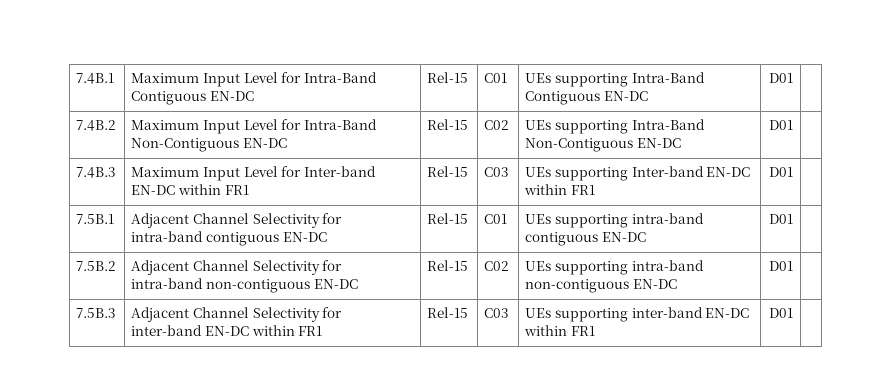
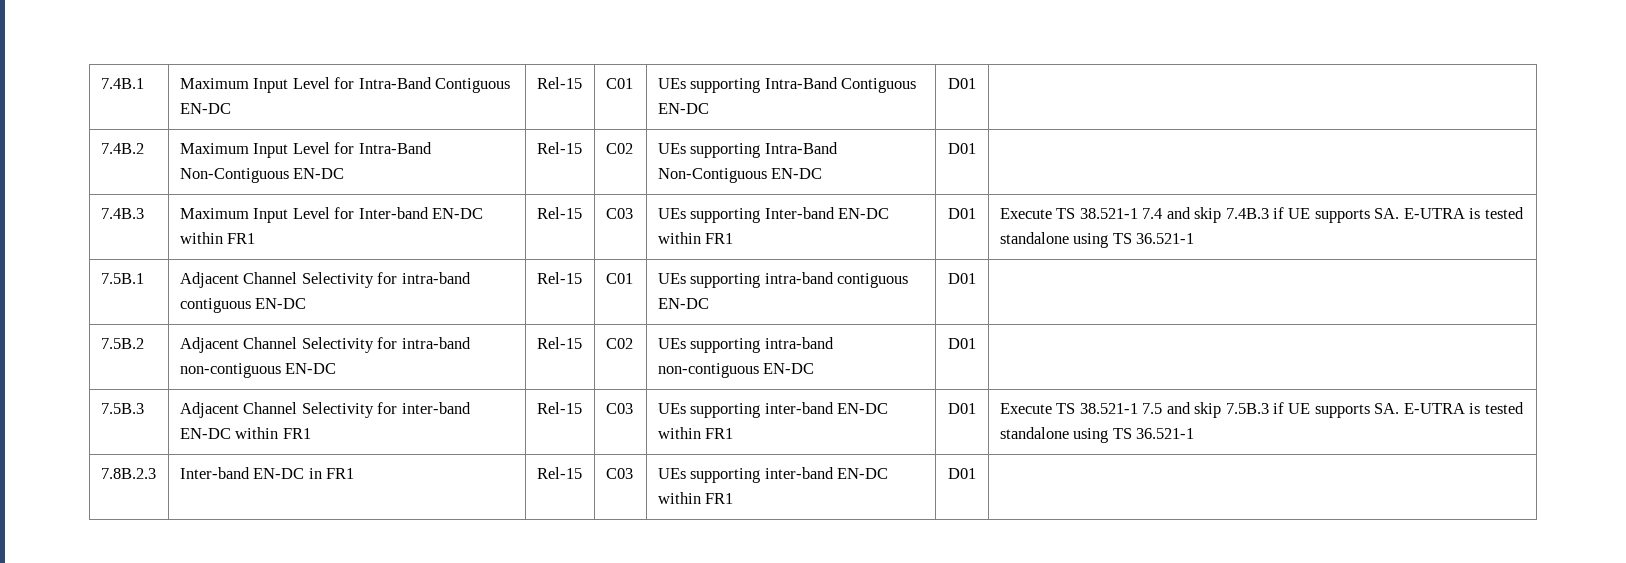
- 7.4B.3 | Maximum Input Level for Inter-band EN-DC within FR1 | Rel-15 | C03 | UEs supporting Inter-band EN-DC within FR1 | D01 |
+ 7.4B.3 | Maximum Input Level for Inter-band EN-DC within FR1 | Rel-15 | C03 | UEs supporting Inter-band EN-DC within FR1 | D01 | Execute TS 38.521-1 7.4 and skip 7.4B.3 if UE supports SA. E-UTRA is tested standalone using TS 36.521-1
- 7.5B.3 | Adjacent Channel Selectivity for inter-band EN-DC within FR1 | Rel-15 | C03 | UEs supporting inter-band EN-DC within FR1 | D01 |
+ 7.5B.3 | Adjacent Channel Selectivity for inter-band EN-DC within FR1 | Rel-15 | C03 | UEs supporting inter-band EN-DC within FR1 | D01 | Execute TS 38.521-1 7.5 and skip 7.5B.3 if UE supports SA. E-UTRA is tested standalone using TS 36.521-1
+ 7.8B.2.3 | Inter-band EN-DC in FR1 | Rel-15 | C03 | UEs supporting inter-band EN-DC within FR1 | D01 |

